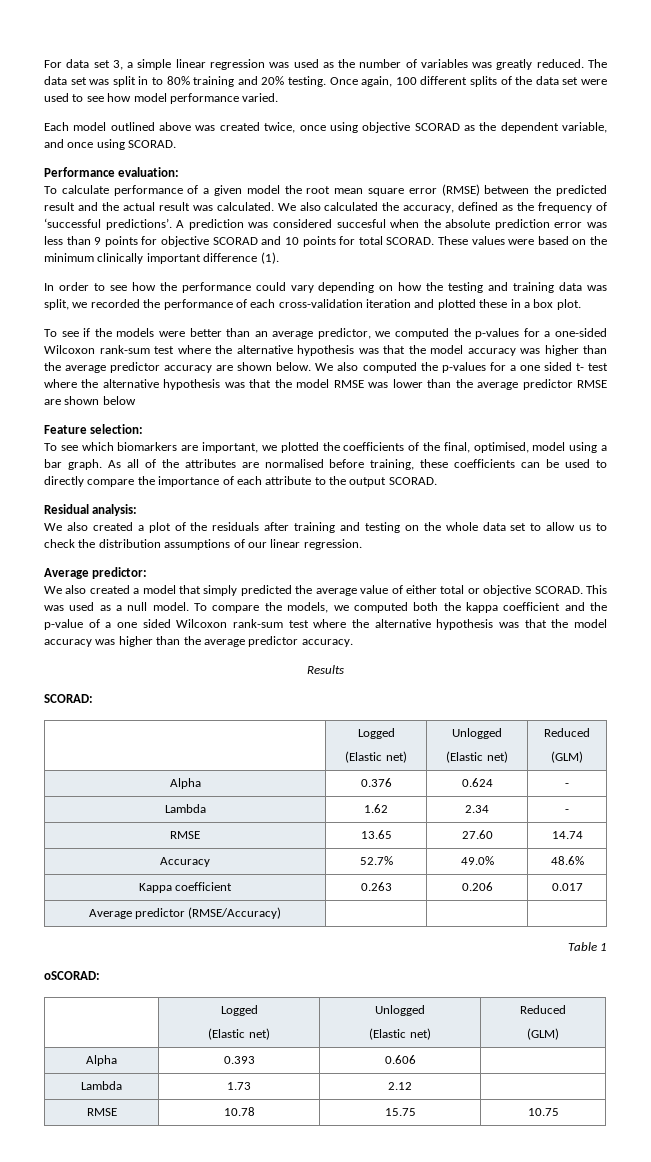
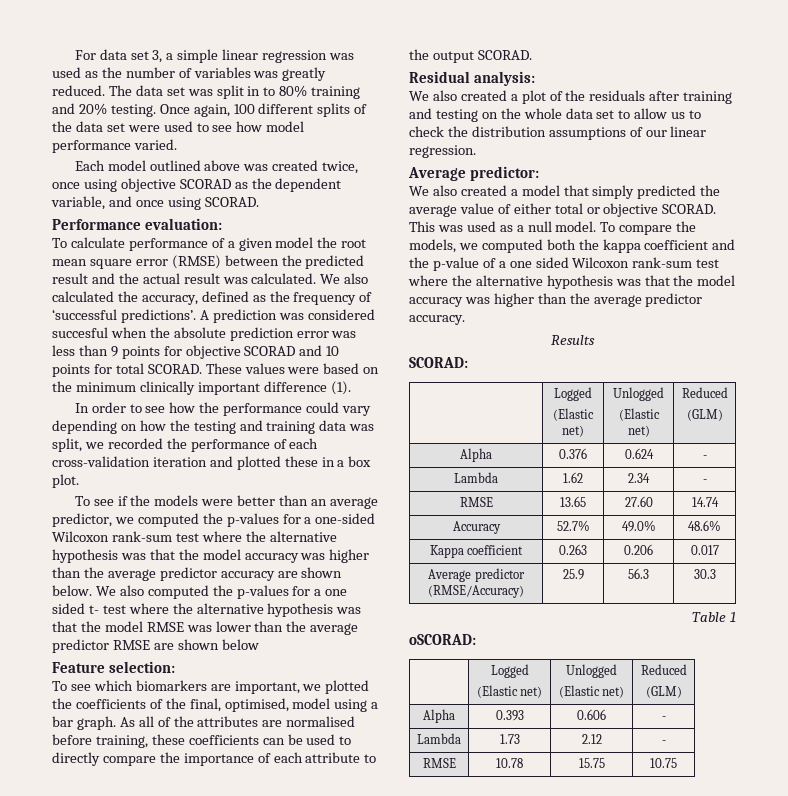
- Average predictor (RMSE/Accuracy) | | |
+ Average predictor (RMSE/Accuracy) | 25.9 | 56.3 | 30.3
- Alpha | 0.393 | 0.606 |
+ Alpha | 0.393 | 0.606 | -
- Lambda | 1.73 | 2.12 |
+ Lambda | 1.73 | 2.12 | -

